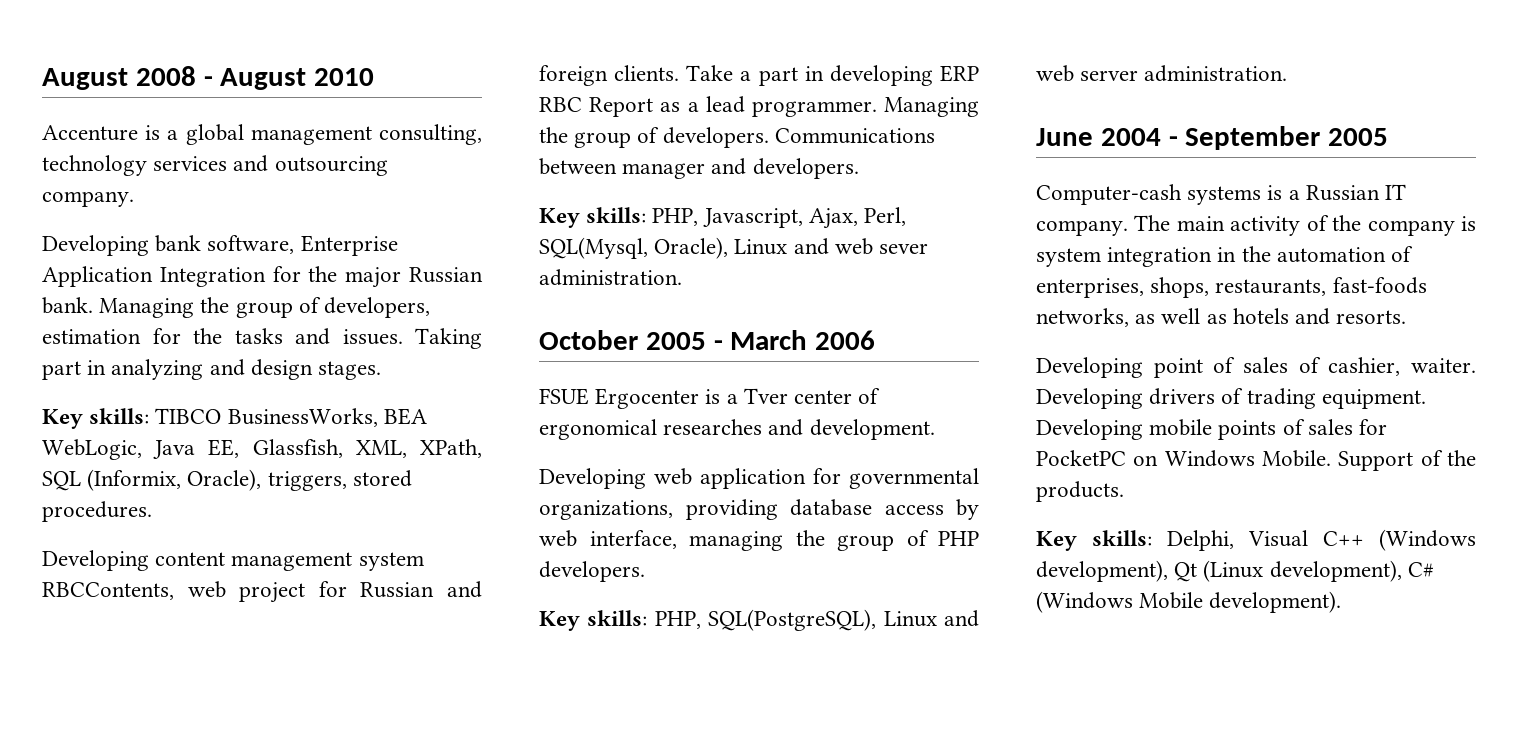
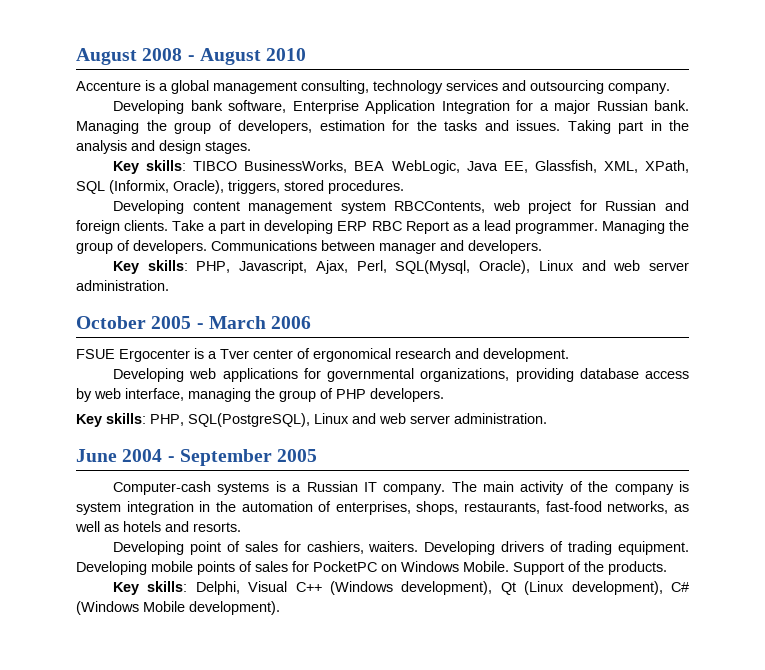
- Developing bank software, Enterprise Application Integration for the major Russian bank.
+ Developing bank software, Enterprise Application Integration for a major Russian bank.
- Taking part in analyzing and design stages.
+ Taking part in the analysis and design stages.
- Key skills: PHP, Javascript, Ajax, Perl, SQL(Mysql, Oracle), Linux and web sever administration.
+ Key skills: PHP, Javascript, Ajax, Perl, SQL(Mysql, Oracle), Linux and web server administration.
- FSUE Ergocenter is a Tver center of ergonomical researches and development.
+ FSUE Ergocenter is a Tver center of ergonomical research and development.
- Developing web application for governmental organizations, providing database access by web interface, managing the group of PHP developers.
+ Developing web applications for governmental organizations, providing database access by web interface, managing the group of PHP developers.
- The main activity of the company is system integration in the automation of enterprises, shops, restaurants, fast-foods networks, as well as hotels and resorts.
+ The main activity of the company is system integration in the automation of enterprises, shops, restaurants, fast-food networks, as well as hotels and resorts.
- Developing point of sales of cashier, waiter.
+ Developing point of sales for cashiers, waiters.

